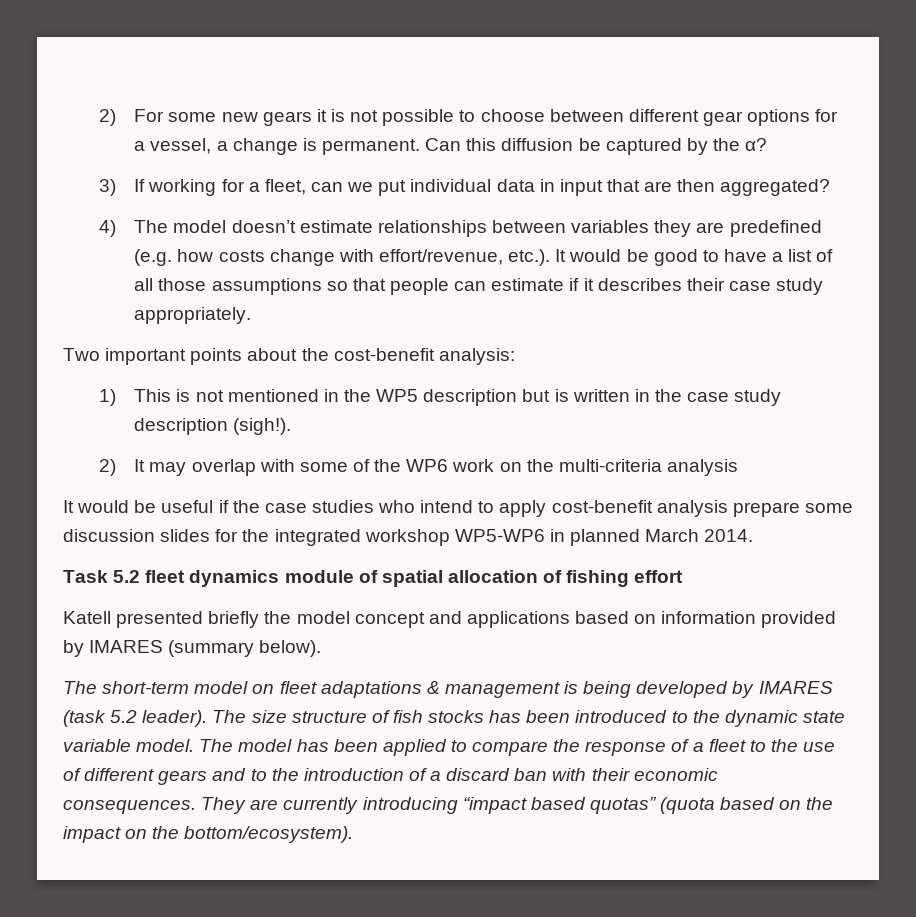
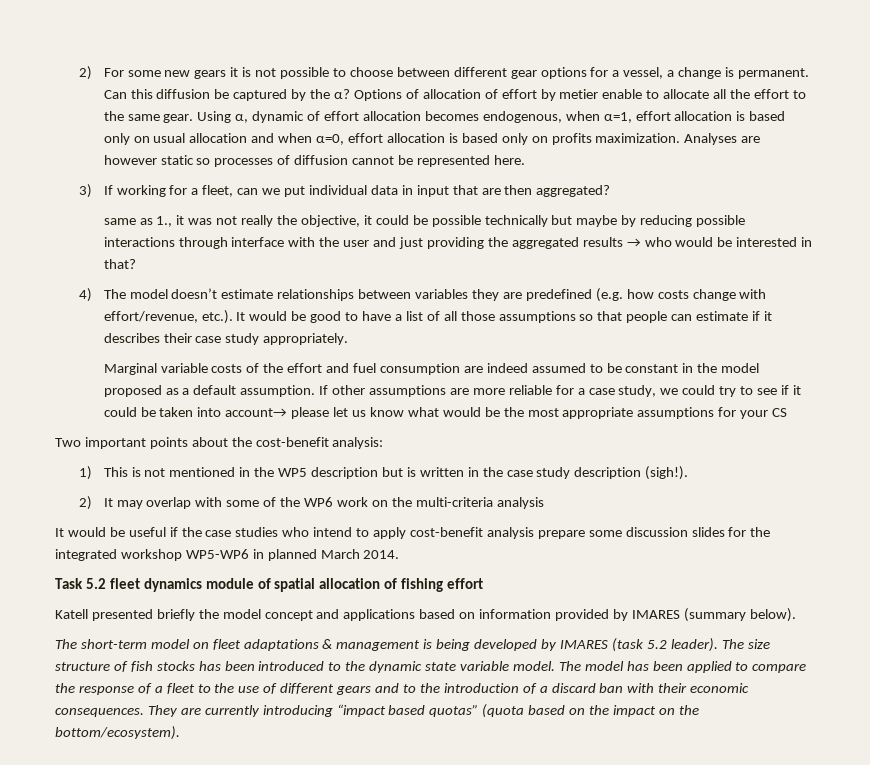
+ Options of allocation of effort by metier enable to allocate all the effort to the same gear. Using α, dynamic of effort allocation becomes endogenous, when α=1, effort allocation is based only on usual allocation and when α=0, effort allocation is based only on profits maximization. Analyses are however static so processes of diffusion cannot be represented here.
+ same as 1., it was not really the objective, it could be possible technically but maybe by reducing possible interactions through interface with the user and just providing the aggregated results → who would be interested in that?
+ Marginal variable costs of the effort and fuel consumption are indeed assumed to be constant in the model proposed as a default assumption. If other assumptions are more reliable for a case study, we could try to see if it could be taken into account→ please let us know what would be the most appropriate assumptions for your CS

